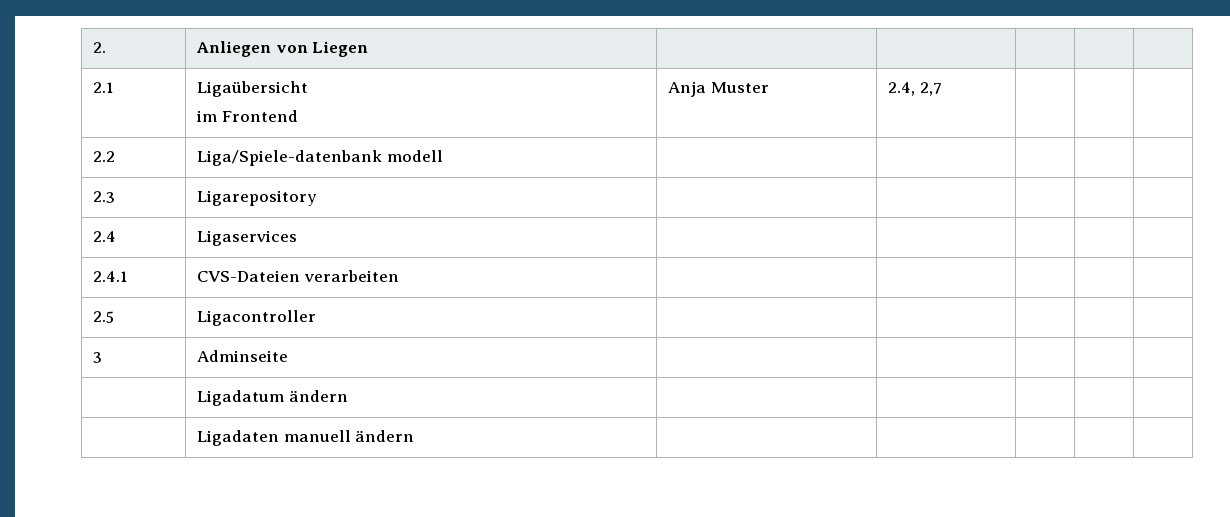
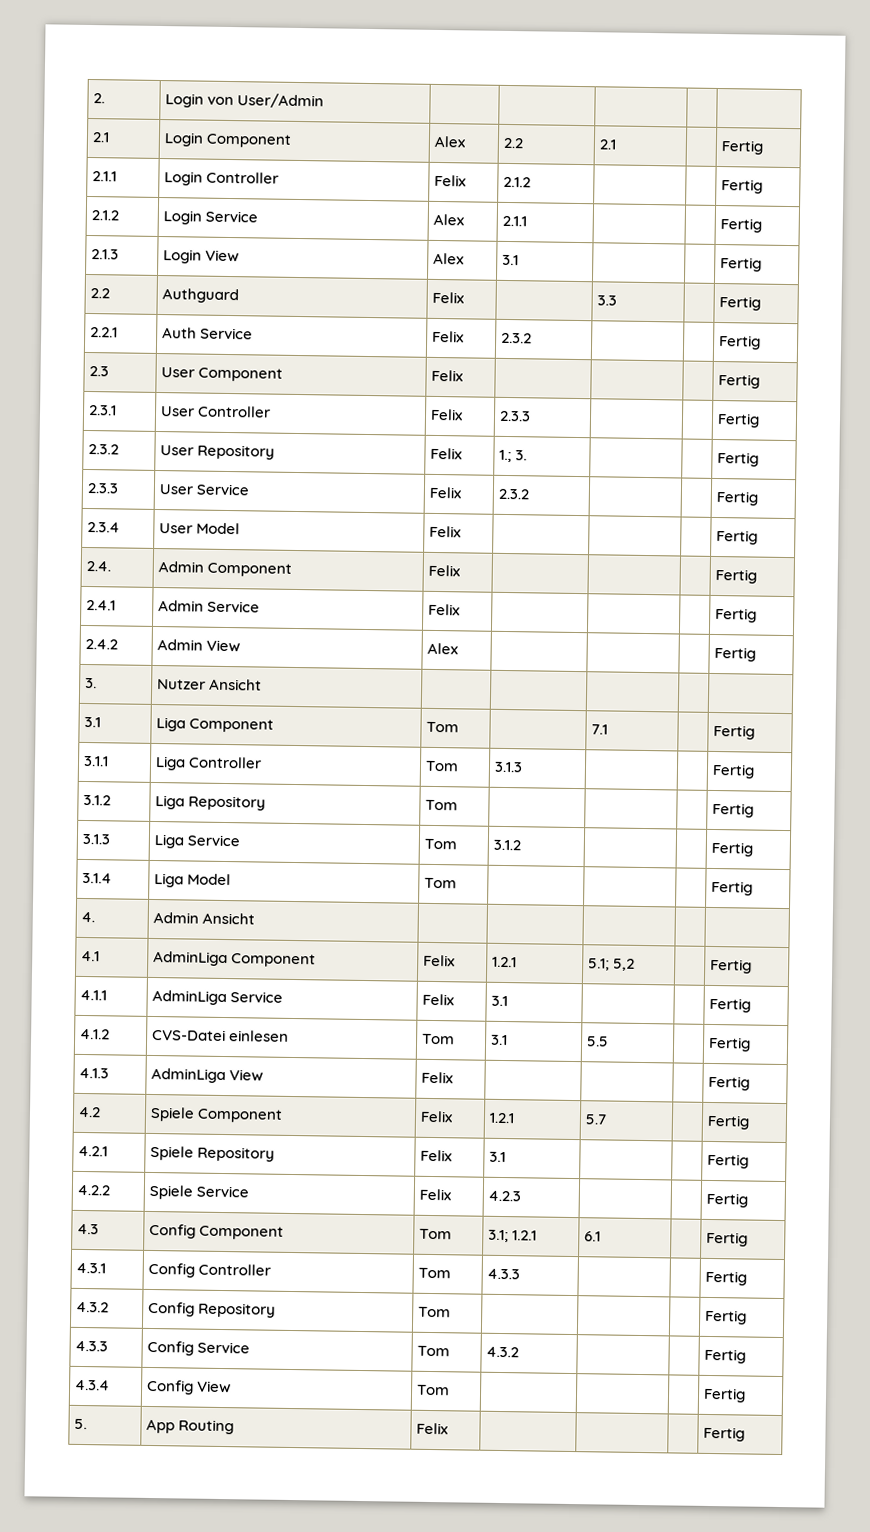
- 2. | Anliegen von Liegen | | | | |
- 2.1 | Ligaübersicht
- im Frontend | Anja Muster | 2.4, 2,7 | | |
- 2.2 | Liga/Spiele-datenbank modell | | | | |
- 2.3 | Ligarepository | | | | |
- 2.4 | Ligaservices | | | | |
- 2.4.1 | CVS-Dateien verarbeiten | | | | |
- 2.5 | Ligacontroller | | | | |
- 3 | Adminseite | | | | |
- | Ligadatum ändern | | | | |
- | Ligadaten manuell ändern | | | | |
+ 2. | Login von User/Admin | | | | |
+ 2.1 | Login Component | Alex | 2.2 | 2.1 | | Fertig
+ 2.1.1 | Login Controller | Felix | 2.1.2 | | | Fertig
+ 2.1.2 | Login Service | Alex | 2.1.1 | | | Fertig
+ 2.1.3 | Login View | Alex | 3.1 | | | Fertig
+ 2.2 | Authguard | Felix | | 3.3 | | Fertig
+ 2.2.1 | Auth Service | Felix | 2.3.2 | | | Fertig
+ 2.3 | User Component | Felix | | | | Fertig
+ 2.3.1 | User Controller | Felix | 2.3.3 | | | Fertig
+ 2.3.2 | User Repository | Felix | 1.; 3. | | | Fertig
+ 2.3.3 | User Service | Felix | 2.3.2 | | | Fertig
+ 2.3.4 | User Model | Felix | | | | Fertig
+ 2.4. | Admin Component | Felix | | | | Fertig
+ 2.4.1 | Admin Service | Felix | | | | Fertig
+ 2.4.2 | Admin View | Alex | | | | Fertig
+ 3. | Nutzer Ansicht | | | | |
+ 3.1 | Liga Component | Tom | | 7.1 | | Fertig
+ 3.1.1 | Liga Controller | Tom | 3.1.3 | | | Fertig
+ 3.1.2 | Liga Repository | Tom | | | | Fertig
+ 3.1.3 | Liga Service | Tom | 3.1.2 | | | Fertig
+ 3.1.4 | Liga Model | Tom | | | | Fertig
+ 4. | Admin Ansicht | | | | |
+ 4.1 | AdminLiga Component | Felix | 1.2.1 | 5.1; 5,2 | | Fertig
+ 4.1.1 | AdminLiga Service | Felix | 3.1 | | | Fertig
+ 4.1.2 | CVS-Datei einlesen | Tom | 3.1 | 5.5 | | Fertig
+ 4.1.3 | AdminLiga View | Felix | | | | Fertig
+ 4.2 | Spiele Component | Felix | 1.2.1 | 5.7 | | Fertig
+ 4.2.1 | Spiele Repository | Felix | 3.1 | | | Fertig
+ 4.2.2 | Spiele Service | Felix | 4.2.3 | | | Fertig
+ 4.3 | Config Component | Tom | 3.1; 1.2.1 | 6.1 | | Fertig
+ 4.3.1 | Config Controller | Tom | 4.3.3 | | | Fertig
+ 4.3.2 | Config Repository | Tom | | | | Fertig
+ 4.3.3 | Config Service | Tom | 4.3.2 | | | Fertig
+ 4.3.4 | Config View | Tom | | | | Fertig
+ 5. | App Routing | Felix | | | | Fertig

